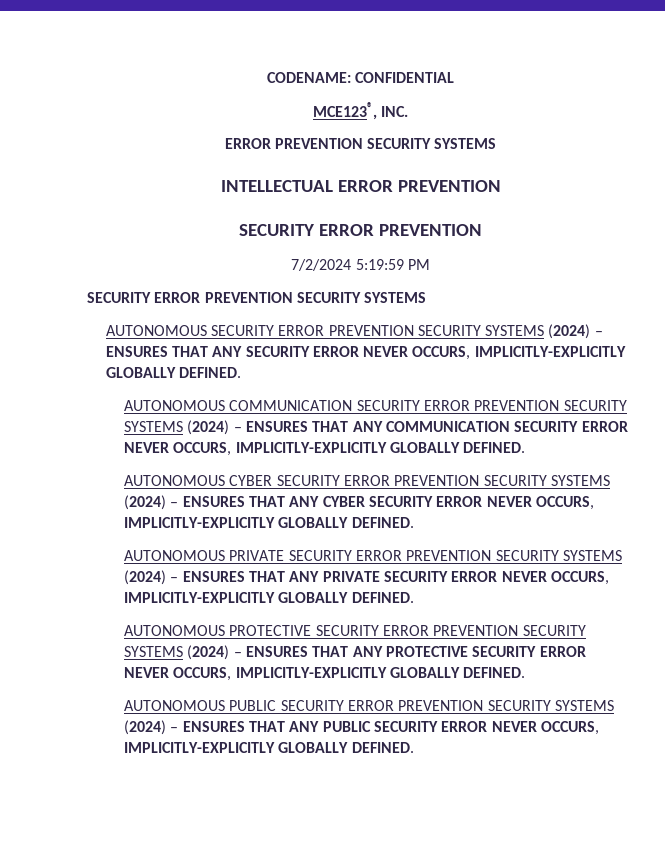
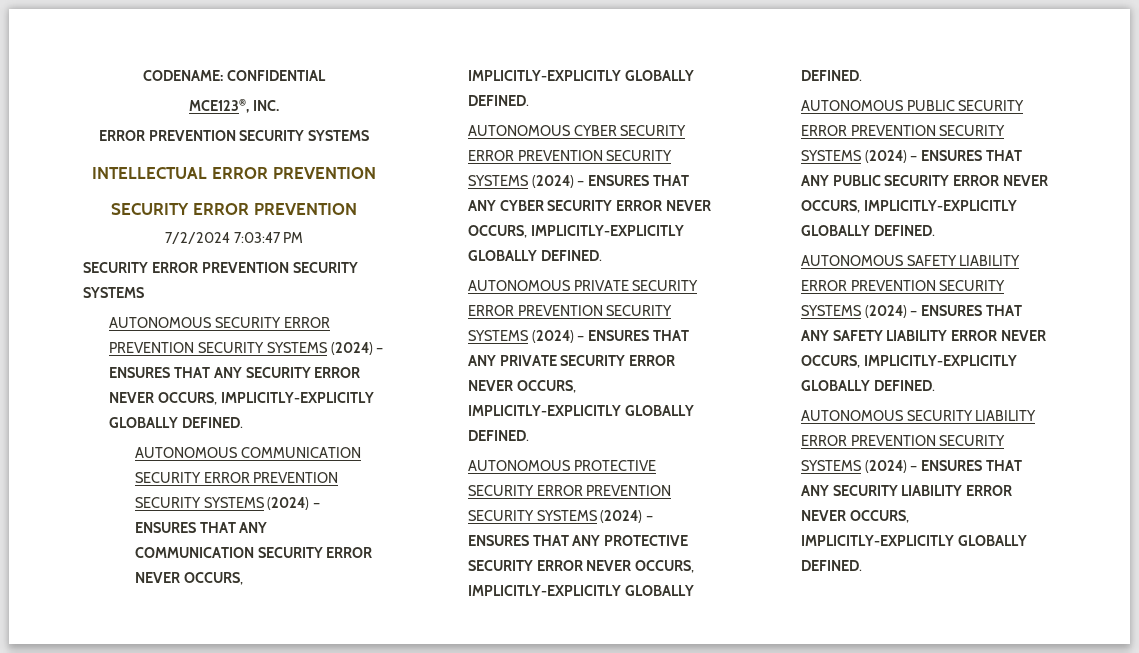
- 7/2/2024 5:19:59 PM
+ 7/2/2024 7:03:47 PM
+ AUTONOMOUS SAFETY LIABILITY ERROR PREVENTION SECURITY SYSTEMS (2024) – ENSURES THAT ANY SAFETY LIABILITY ERROR NEVER OCCURS, IMPLICITLY-EXPLICITLY GLOBALLY DEFINED.
+ AUTONOMOUS SECURITY LIABILITY ERROR PREVENTION SECURITY SYSTEMS (2024) – ENSURES THAT ANY SECURITY LIABILITY ERROR NEVER OCCURS, IMPLICITLY-EXPLICITLY GLOBALLY DEFINED.

